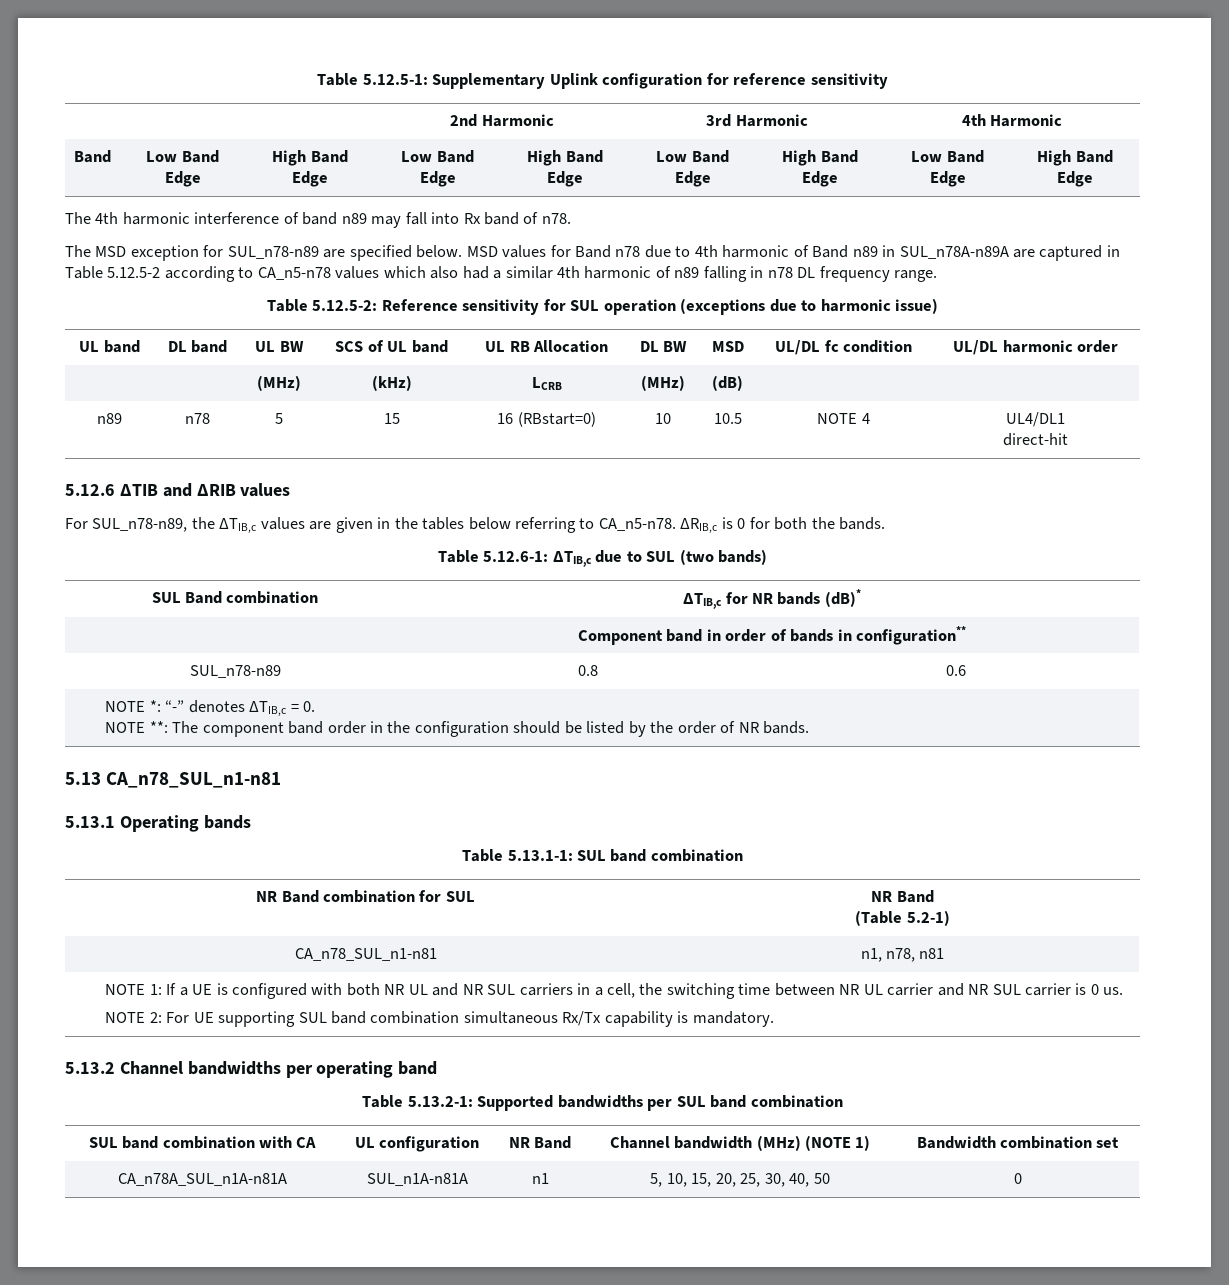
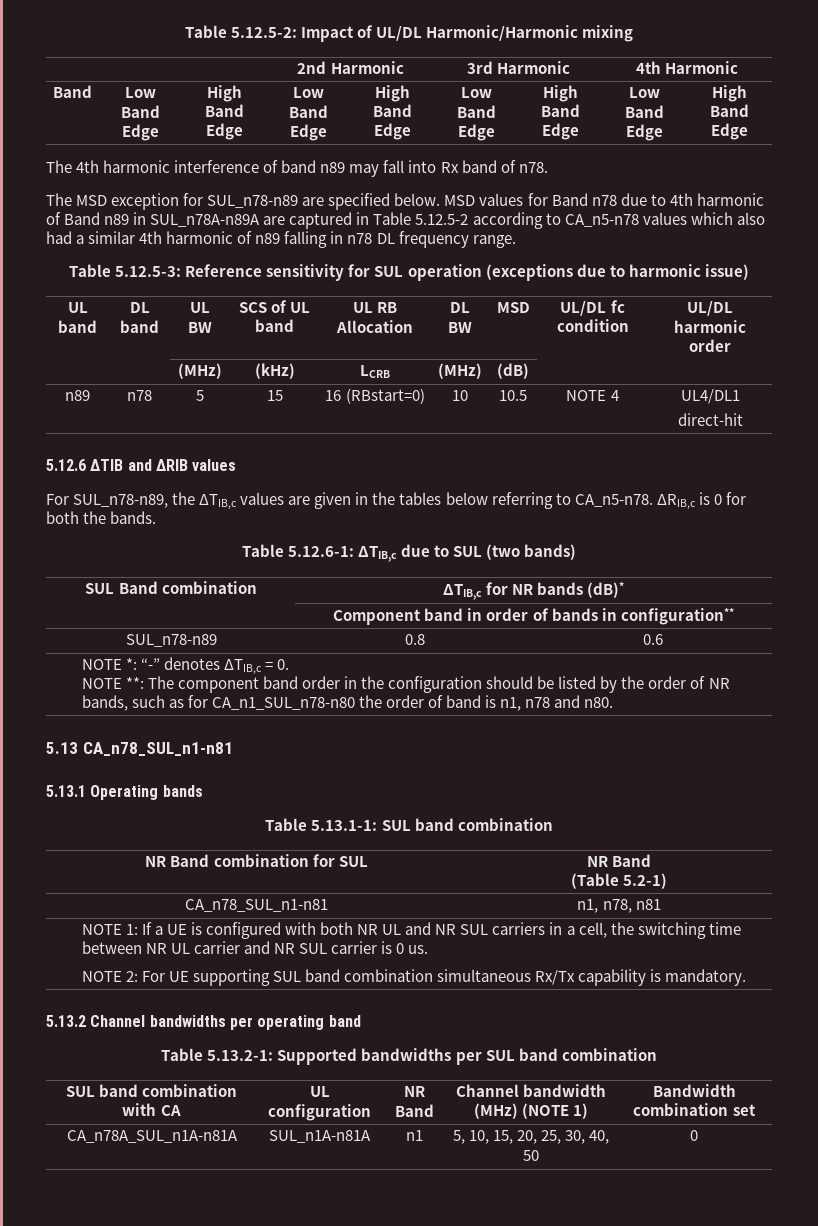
- Table 5.12.5-1: Supplementary Uplink configuration for reference sensitivity
+ Table 5.12.5-2: Impact of UL/DL Harmonic/Harmonic mixing
- Table 5.12.5-2: Reference sensitivity for SUL operation (exceptions due to harmonic issue)
+ Table 5.12.5-3: Reference sensitivity for SUL operation (exceptions due to harmonic issue)
  NOTE *: “-” denotes ΔTIB,c = 0.
- NOTE **: The component band order in the configuration should be listed by the order of NR bands.
+ NOTE **: The component band order in the configuration should be listed by the order of NR bands, such as for CA_n1_SUL_n78-n80 the order of band is n1, n78 and n80.

